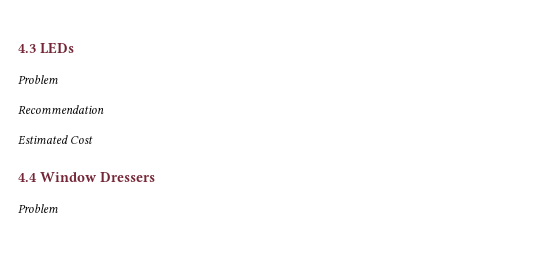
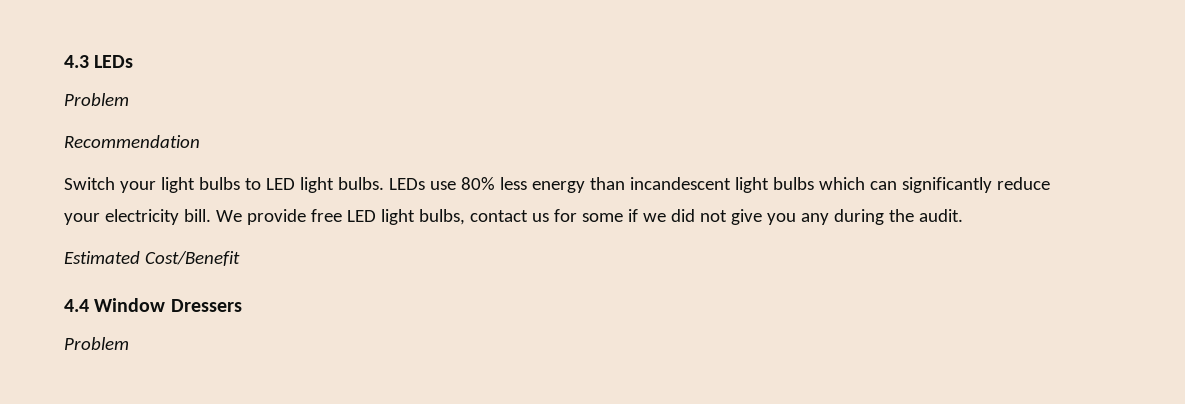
+ Switch your light bulbs to LED light bulbs. LEDs use 80% less energy than incandescent light bulbs which can significantly reduce your electricity bill. We provide free LED light bulbs, contact us for some if we did not give you any during the audit.
- Estimated Cost
+ Estimated Cost/Benefit

